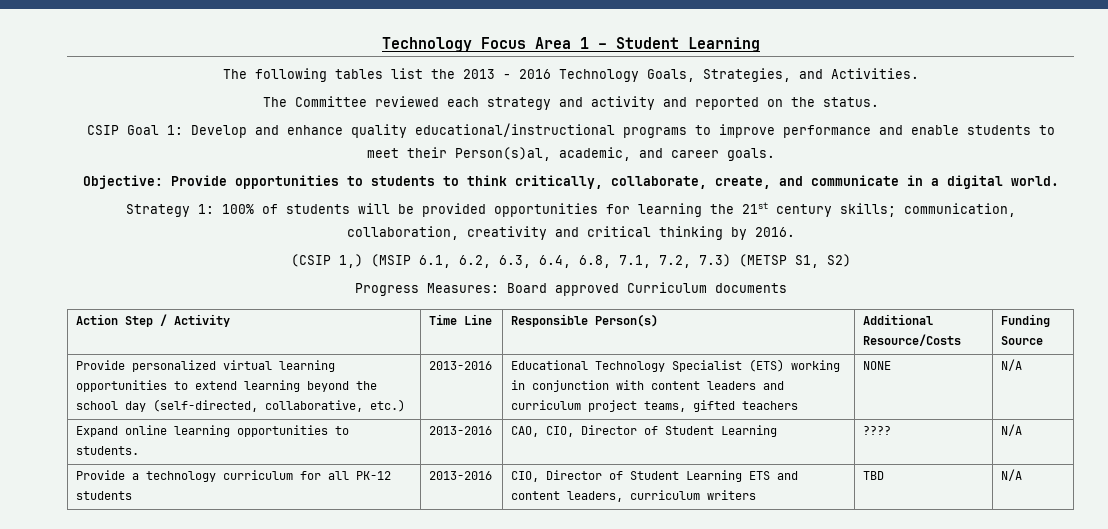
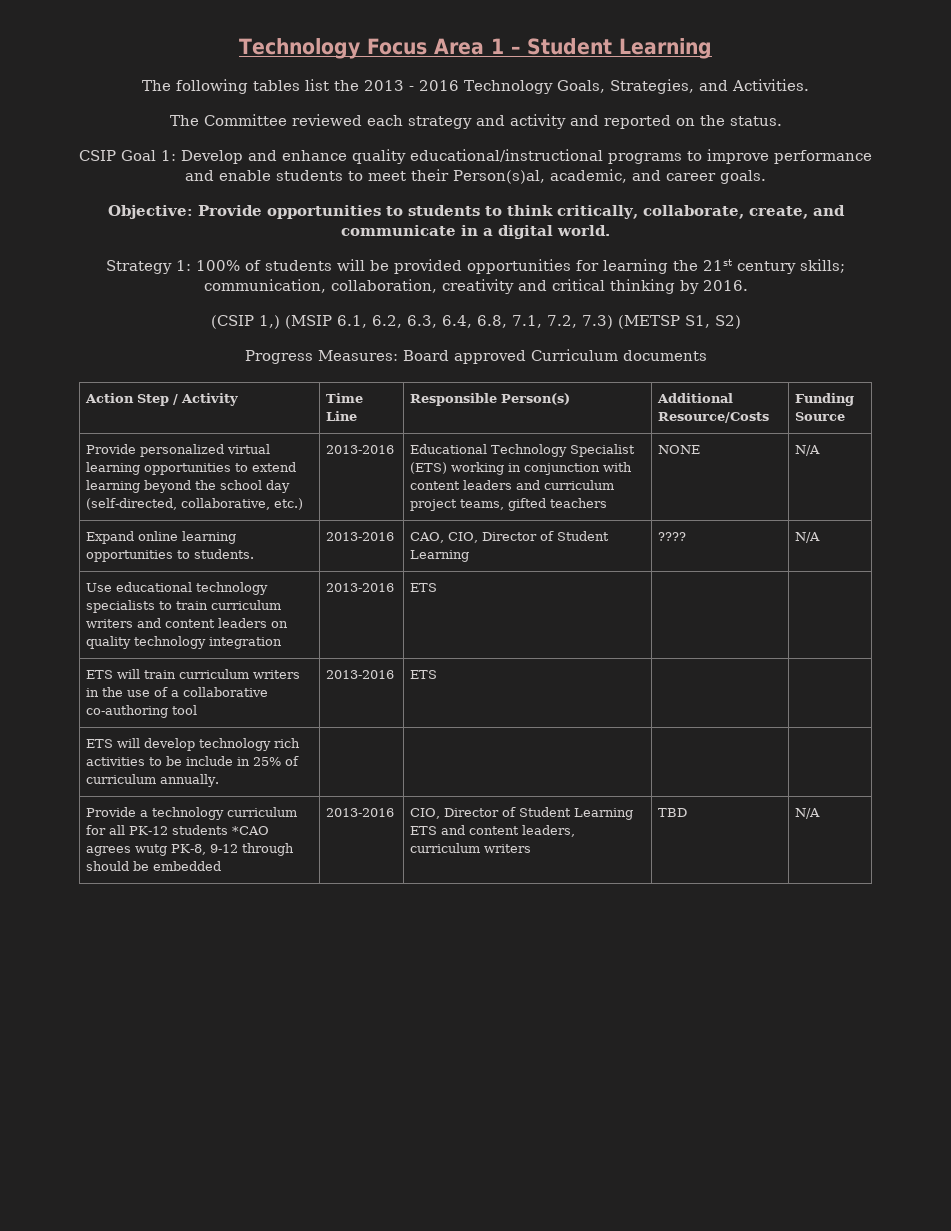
+ Use educational technology specialists to train curriculum writers and content leaders on quality technology integration | 2013-2016 | ETS | |
+ ETS will train curriculum writers in the use of a collaborative co-authoring tool | 2013-2016 | ETS | |
+ ETS will develop technology rich activities to be include in 25% of curriculum annually. | | | |
- Provide a technology curriculum for all PK-12 students | 2013-2016 | CIO, Director of Student Learning ETS and content leaders, curriculum writers | TBD | N/A
+ Provide a technology curriculum for all PK-12 students *CAO agrees wutg PK-8, 9-12 through should be embedded | 2013-2016 | CIO, Director of Student Learning ETS and content leaders, curriculum writers | TBD | N/A

